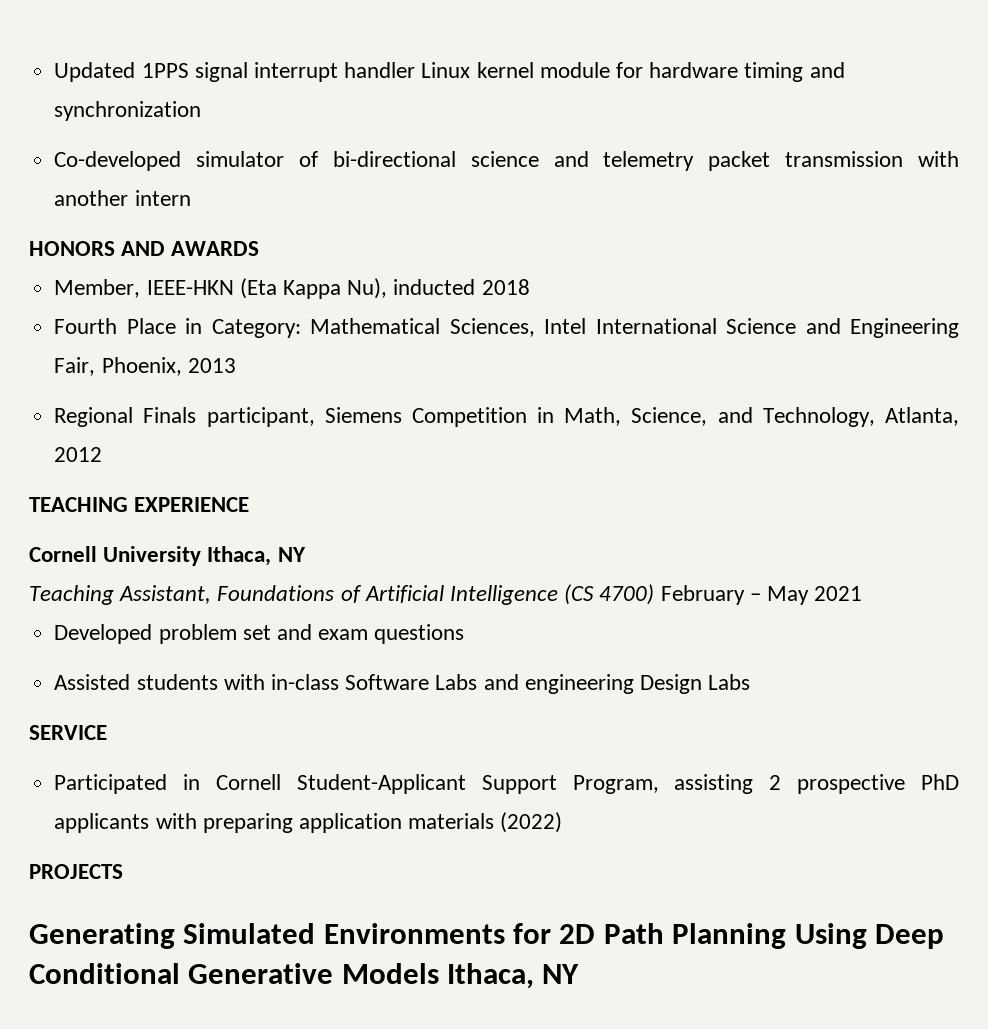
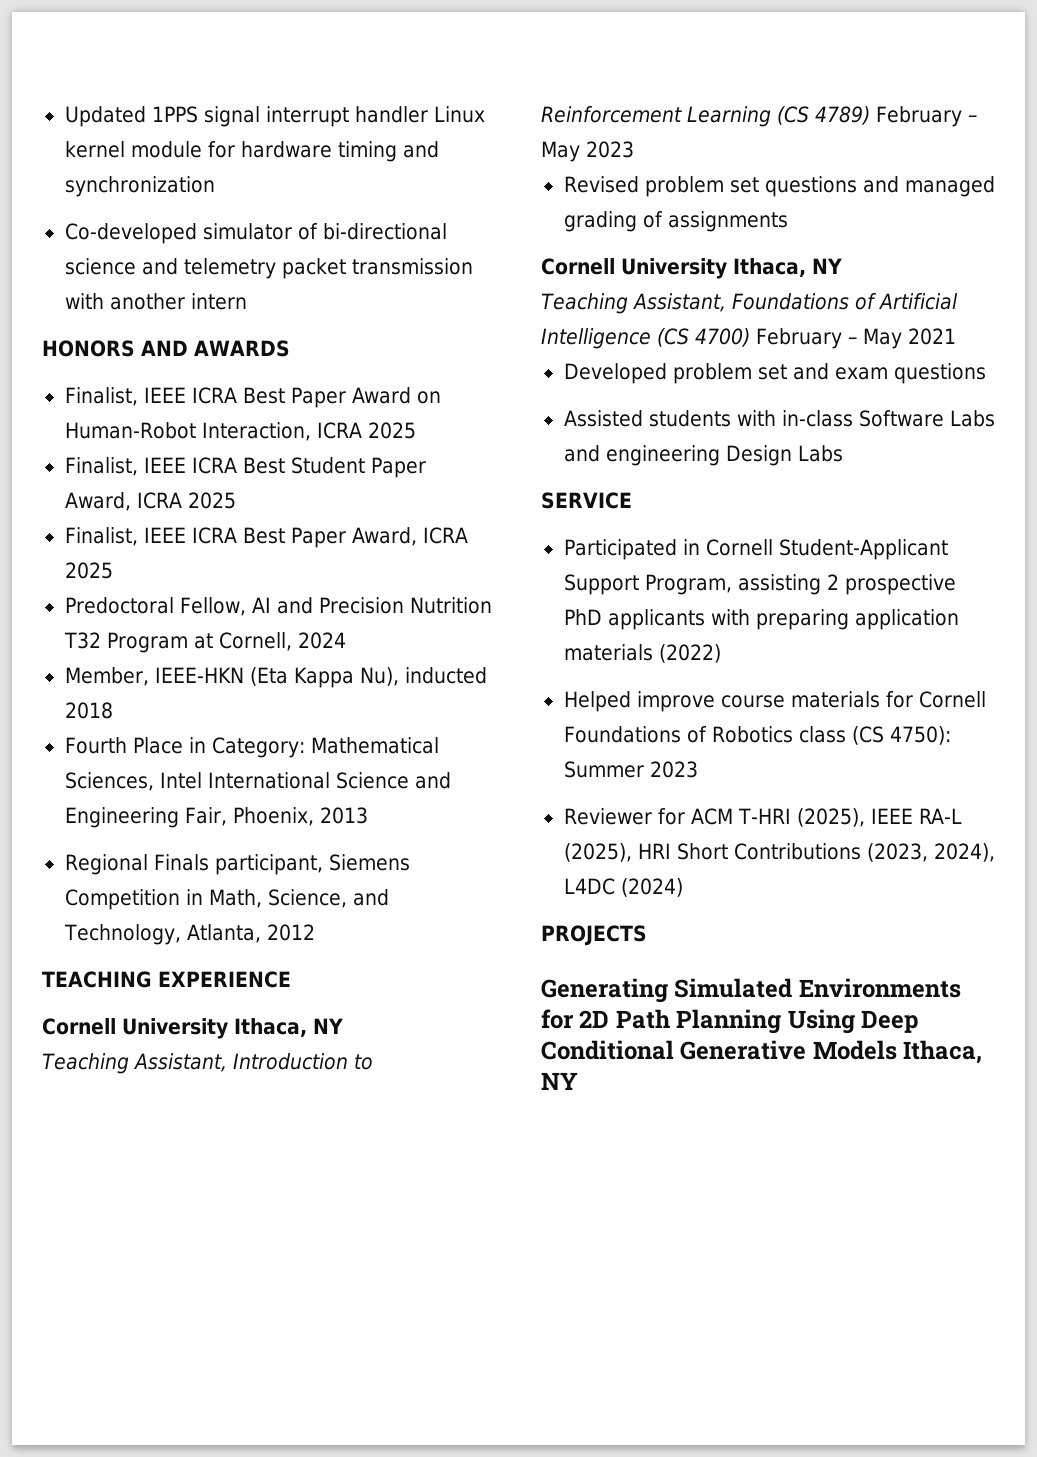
+ Finalist, IEEE ICRA Best Paper Award on Human-Robot Interaction, ICRA 2025
+ Finalist, IEEE ICRA Best Student Paper Award, ICRA 2025
+ Finalist, IEEE ICRA Best Paper Award, ICRA 2025
+ Predoctoral Fellow, AI and Precision Nutrition T32 Program at Cornell, 2024
+ Teaching Assistant, Introduction to Reinforcement Learning (CS 4789) February – May 2023
+ Revised problem set questions and managed grading of assignments
+ Cornell University Ithaca, NY
+ Helped improve course materials for Cornell Foundations of Robotics class (CS 4750): Summer 2023
+ Reviewer for ACM T-HRI (2025), IEEE RA-L (2025), HRI Short Contributions (2023, 2024), L4DC (2024)

